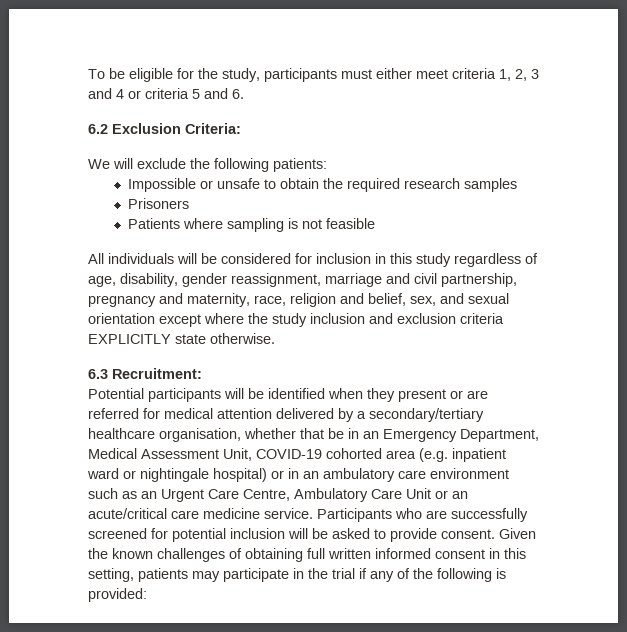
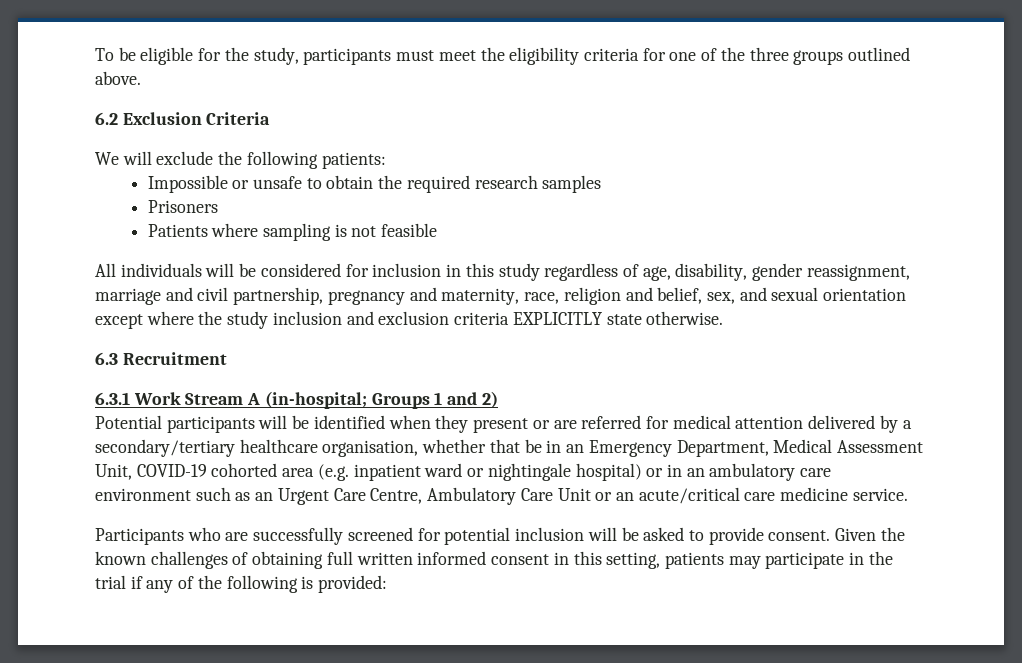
- To be eligible for the study, participants must either meet criteria 1, 2, 3 and 4 or criteria 5 and 6.
+ To be eligible for the study, participants must meet the eligibility criteria for one of the three groups outlined above.
- 6.2 Exclusion Criteria:
+ 6.2 Exclusion Criteria
- 6.3 Recruitment:
+ 6.3 Recruitment
+ 6.3.1 Work Stream A (in-hospital; Groups 1 and 2)
- Potential participants will be identified when they present or are referred for medical attention delivered by a secondary/tertiary healthcare organisation, whether that be in an Emergency Department, Medical Assessment Unit, COVID-19 cohorted area (e.g. inpatient ward or nightingale hospital) or in an ambulatory care environment such as an Urgent Care Centre, Ambulatory Care Unit or an acute/critical care medicine service. Participants who are successfully screened for potential inclusion will be asked to provide consent.
+ Potential participants will be identified when they present or are referred for medical attention delivered by a secondary/tertiary healthcare organisation, whether that be in an Emergency Department, Medical Assessment Unit, COVID-19 cohorted area (e.g. inpatient ward or nightingale hospital) or in an ambulatory care environment such as an Urgent Care Centre, Ambulatory Care Unit or an acute/critical care medicine service.
+ Participants who are successfully screened for potential inclusion will be asked to provide consent.

